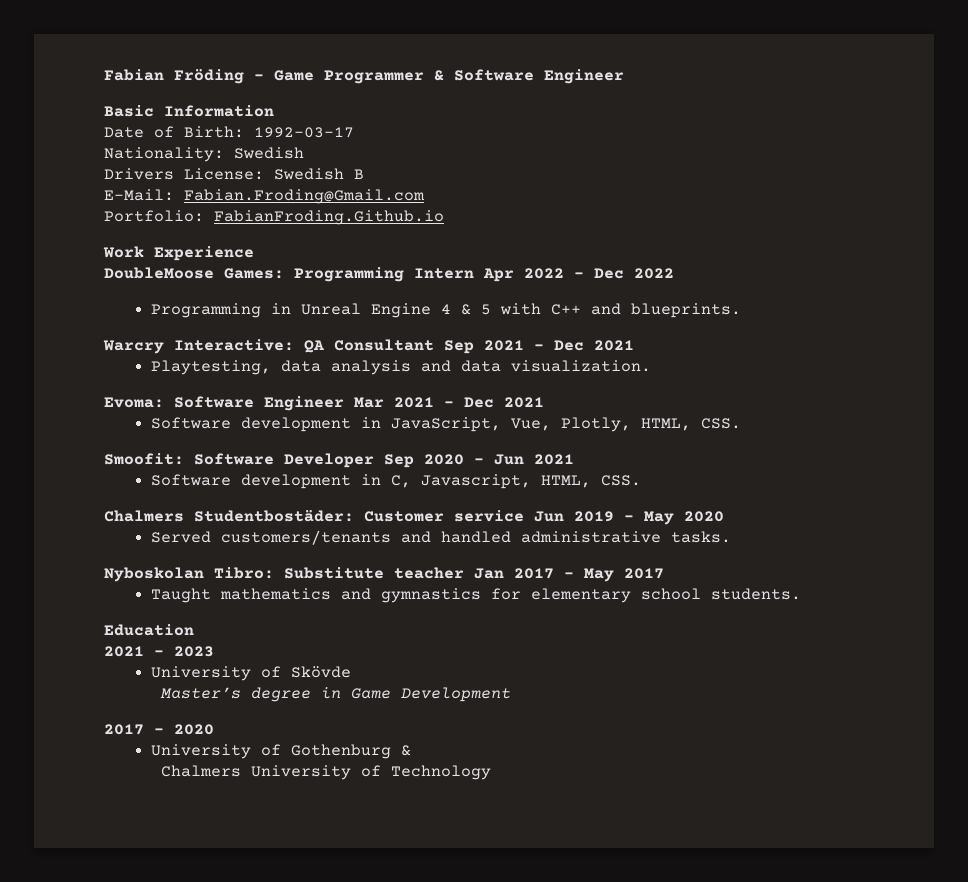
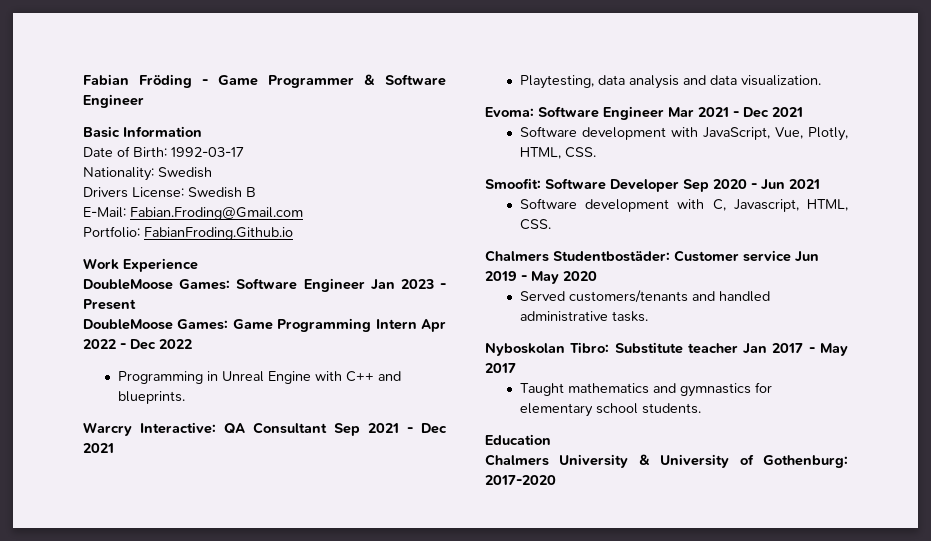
- DoubleMoose Games: Programming Intern Apr 2022 - Dec 2022
+ DoubleMoose Games: Software Engineer Jan 2023 - Present
+ DoubleMoose Games: Game Programming Intern Apr 2022 - Dec 2022
- Programming in Unreal Engine 4 & 5 with C++ and blueprints.
+ Programming in Unreal Engine with C++ and blueprints.
- Software development in JavaScript, Vue, Plotly, HTML, CSS.
+ Software development with JavaScript, Vue, Plotly, HTML, CSS.
- Software development in C, Javascript, HTML, CSS.
+ Software development with C, Javascript, HTML, CSS.
- 2021 - 2023
- University of Skövde
- Master’s degree in Game Development
- 2017 - 2020
- University of Gothenburg &
- Chalmers University of Technology
+ Chalmers University & University of Gothenburg: 2017-2020

